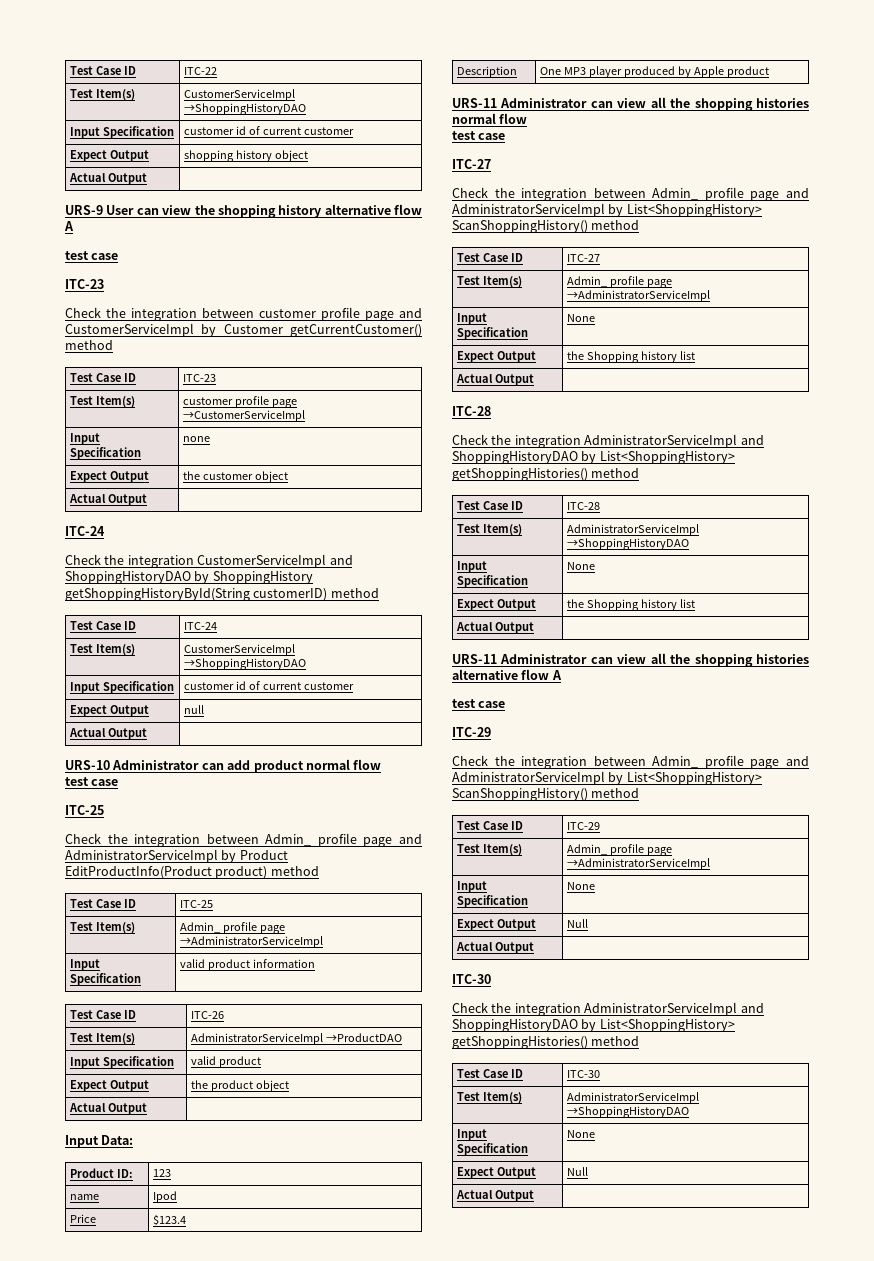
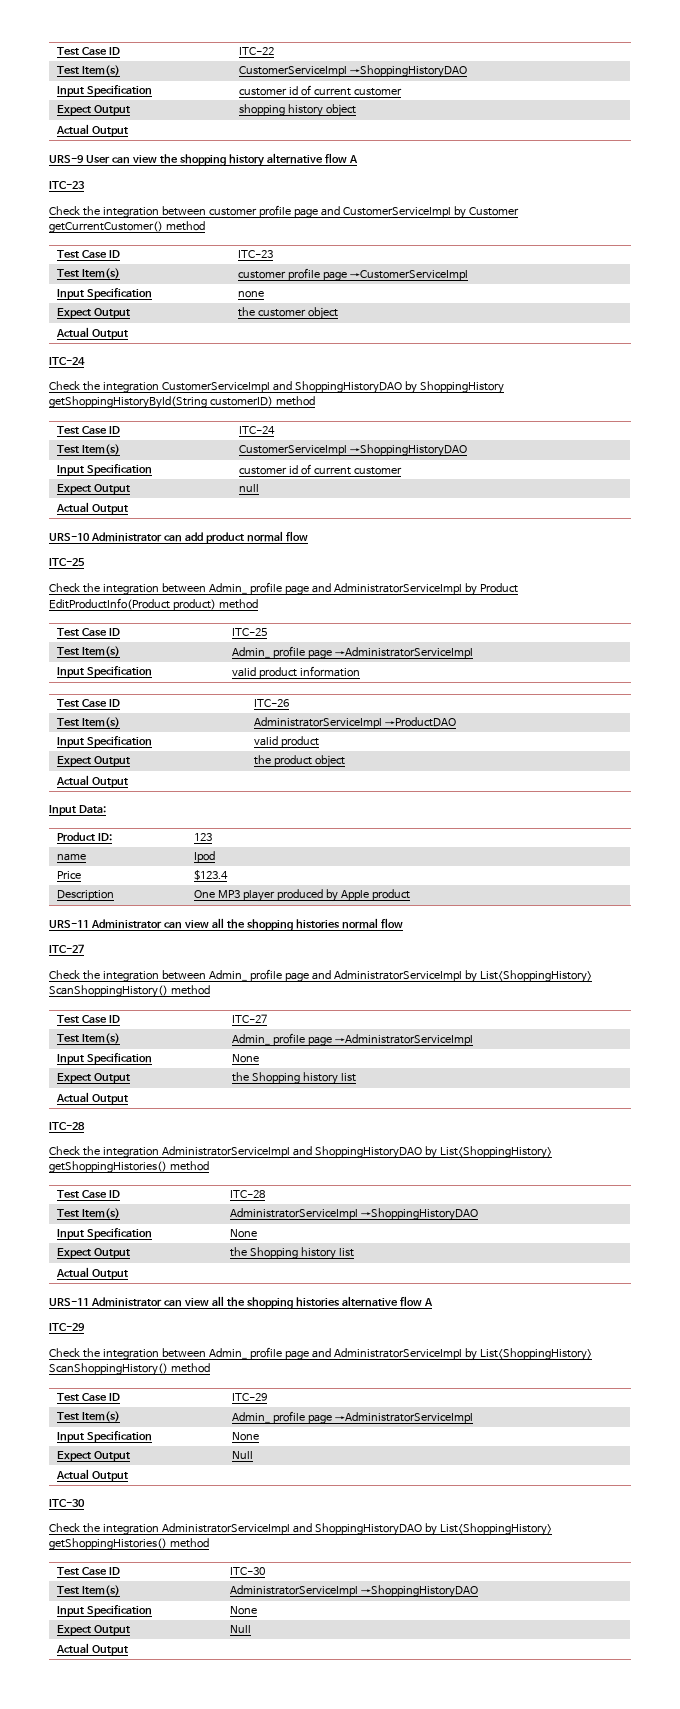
  URS-9 User can view the shopping history alternative flow A
- test case
  URS-10 Administrator can add product normal flow
- test case
  URS-11 Administrator can view all the shopping histories normal flow
- test case
  URS-11 Administrator can view all the shopping histories alternative flow A
- test case

